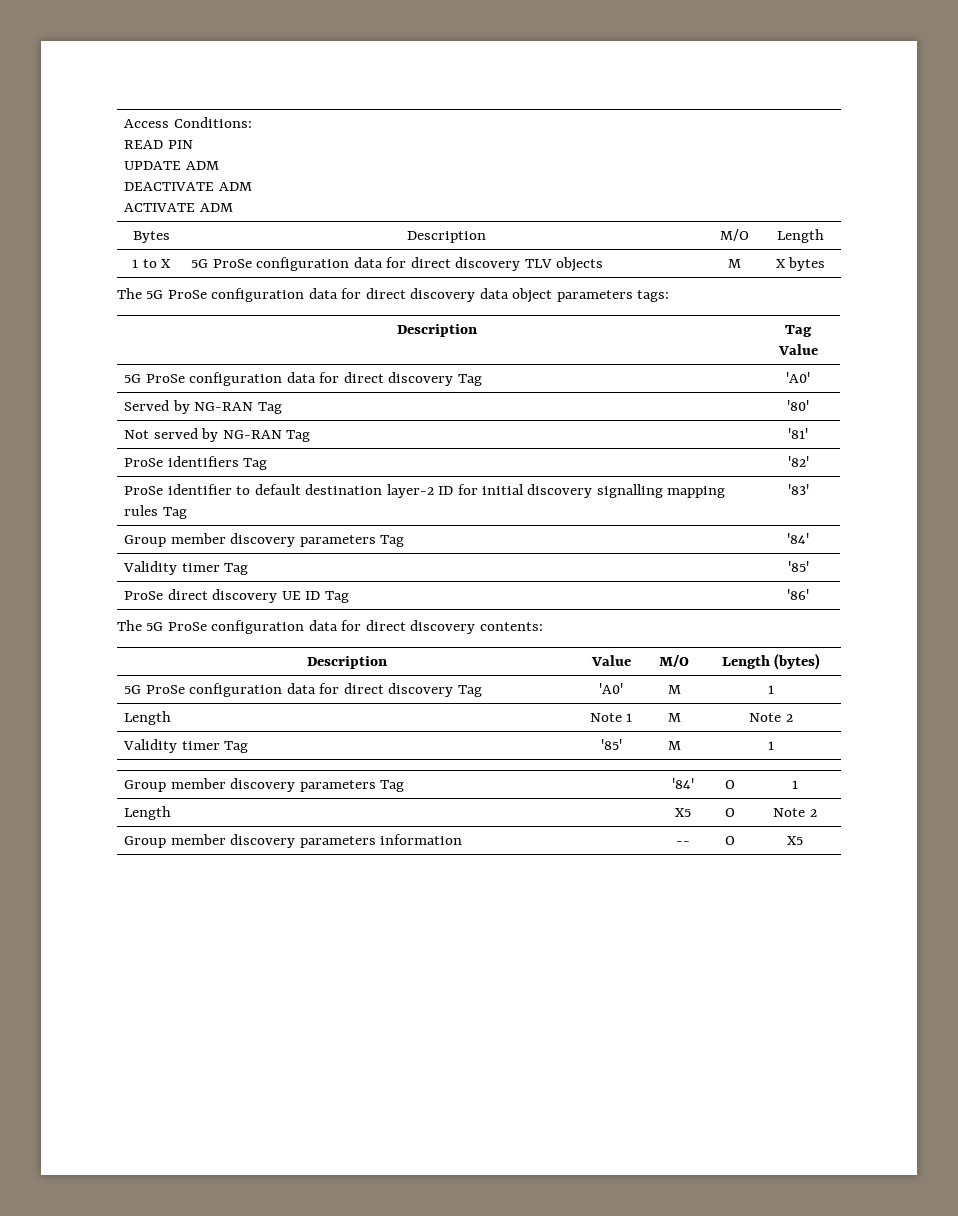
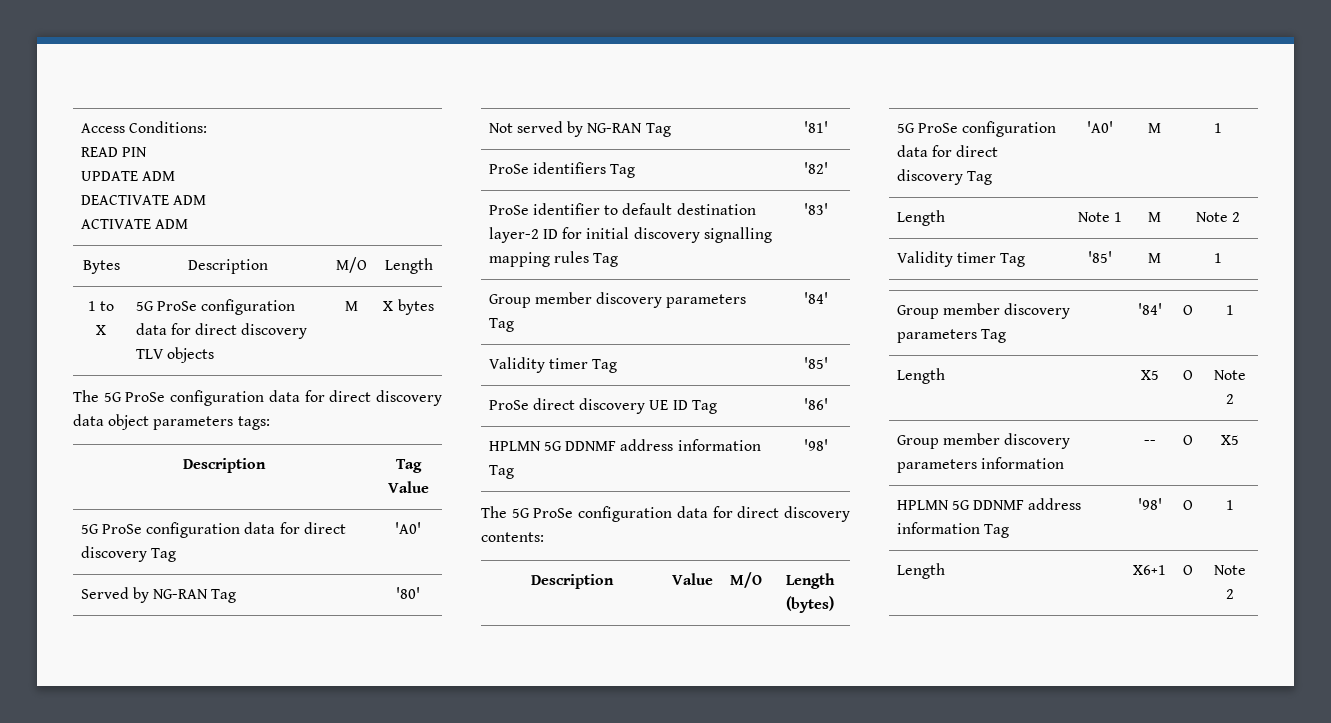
  ProSe direct discovery UE ID Tag | '86'
+ HPLMN 5G DDNMF address information Tag | '98'
+ HPLMN 5G DDNMF address information Tag | '98' | O | 1
+ Length | X6+1 | O | Note 2

